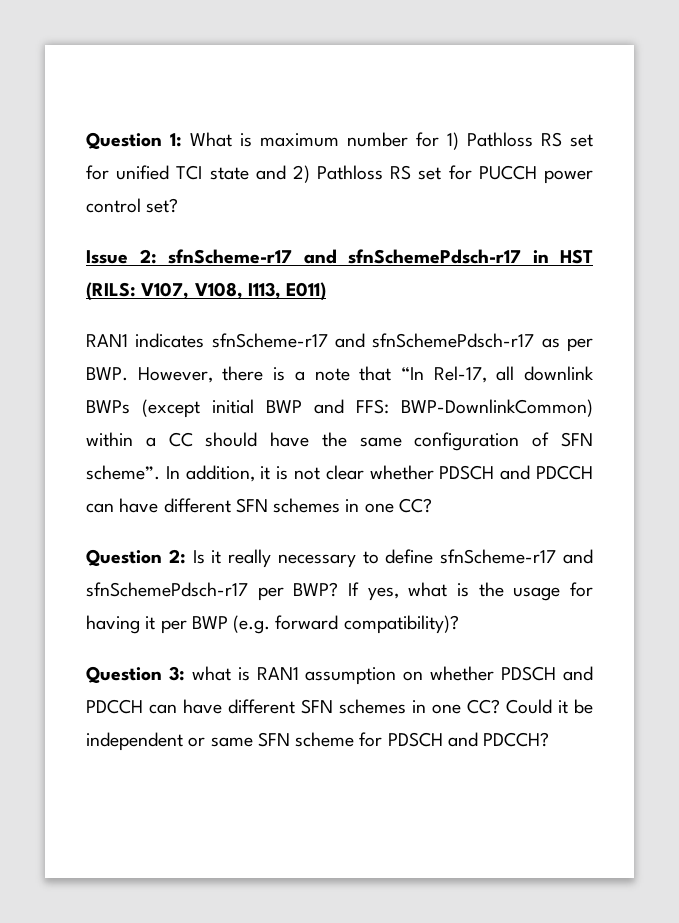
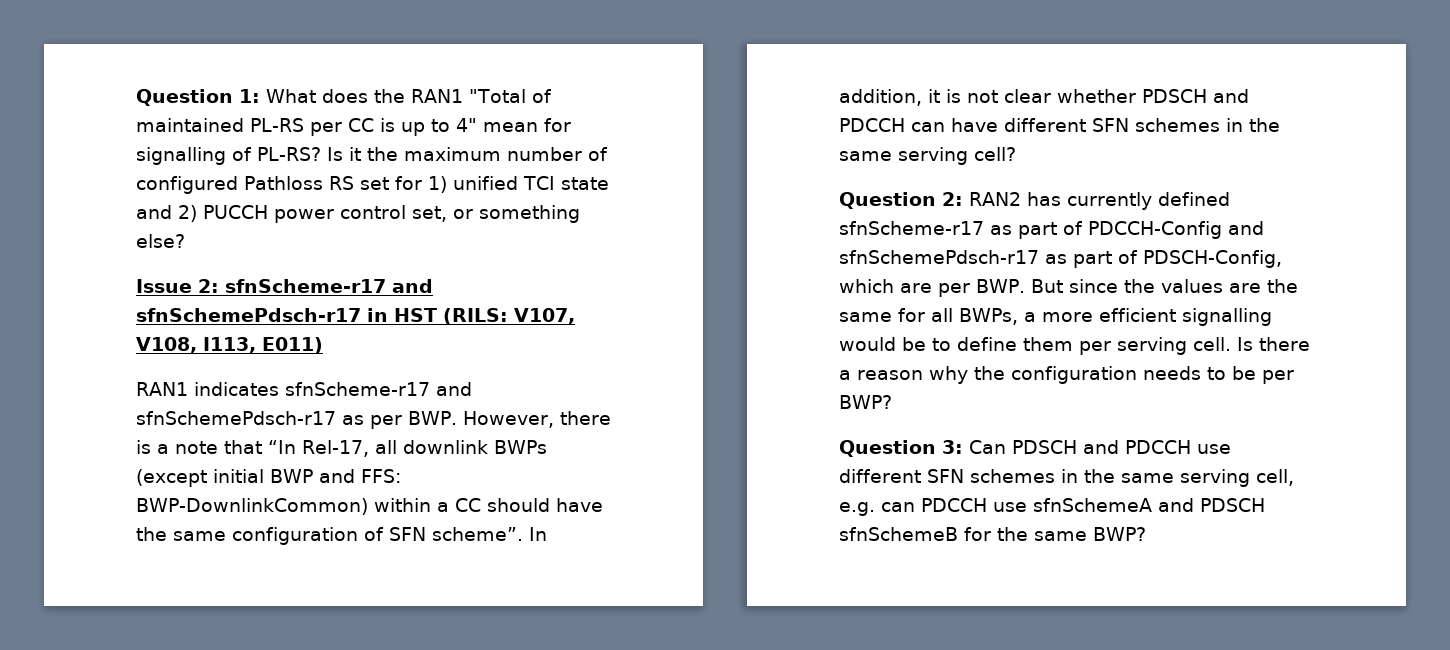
- Question 1: What is maximum number for 1) Pathloss RS set for unified TCI state and 2) Pathloss RS set for PUCCH power control set?
+ Question 1: What does the RAN1 "Total of maintained PL-RS per CC is up to 4" mean for signalling of PL-RS? Is it the maximum number of configured Pathloss RS set for 1) unified TCI state and 2) PUCCH power control set, or something else?
- In addition, it is not clear whether PDSCH and PDCCH can have different SFN schemes in one CC?
- Question 2: Is it really necessary to define sfnScheme-r17 and sfnSchemePdsch-r17 per BWP? If yes, what is the usage for having it per BWP (e.g. forward compatibility)?
- Question 3: what is RAN1 assumption on whether PDSCH and PDCCH can have different SFN schemes in one CC? Could it be independent or same SFN scheme for PDSCH and PDCCH?
+ In addition, it is not clear whether PDSCH and PDCCH can have different SFN schemes in the same serving cell?
+ Question 2: RAN2 has currently defined sfnScheme-r17 as part of PDCCH-Config and sfnSchemePdsch-r17 as part of PDSCH-Config, which are per BWP. But since the values are the same for all BWPs, a more efficient signalling would be to define them per serving cell. Is there a reason why the configuration needs to be per BWP?
+ Question 3: Can PDSCH and PDCCH use different SFN schemes in the same serving cell, e.g. can PDCCH use sfnSchemeA and PDSCH sfnSchemeB for the same BWP?

